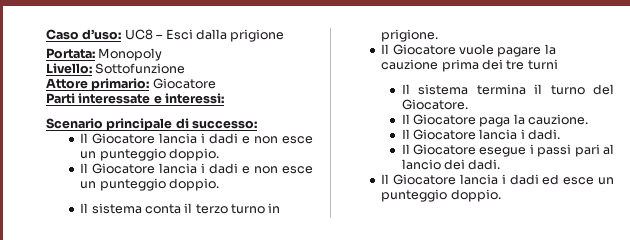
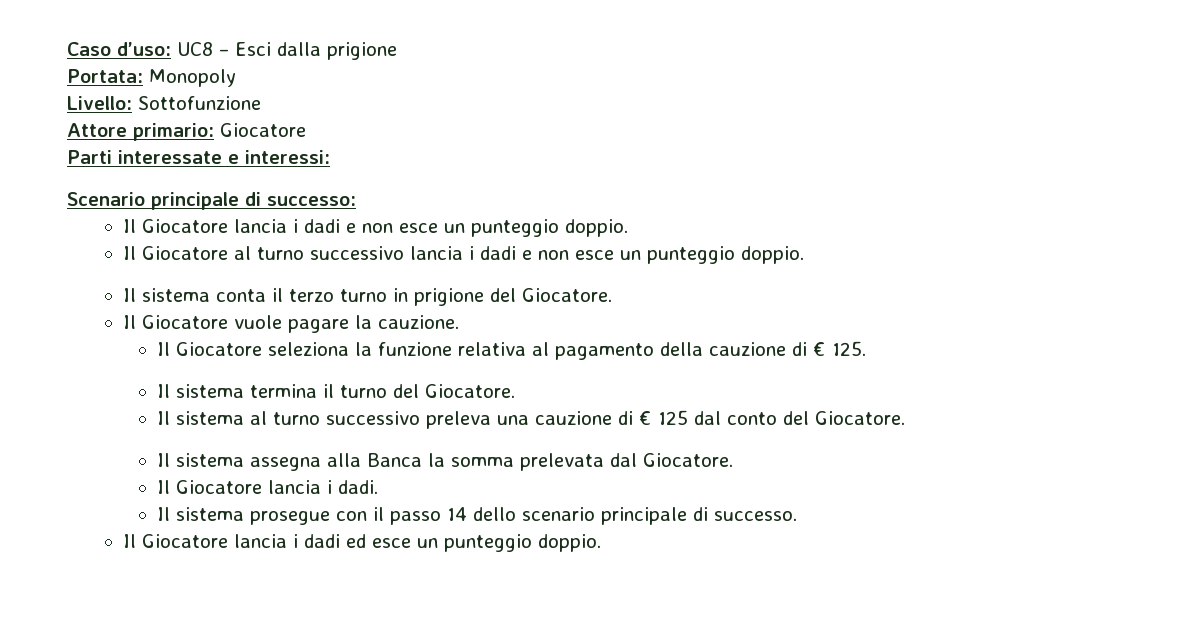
  Scenario principale di successo:
  Il Giocatore lancia i dadi e non esce un punteggio doppio.
- Il Giocatore lancia i dadi e non esce un punteggio doppio.
+ Il Giocatore al turno successivo lancia i dadi e non esce un punteggio doppio.
- Il sistema conta il terzo turno in prigione.
+ Il sistema conta il terzo turno in prigione del Giocatore.
- Il Giocatore vuole pagare la cauzione prima dei tre turni
+ Il Giocatore vuole pagare la cauzione.
+ Il Giocatore seleziona la funzione relativa al pagamento della cauzione di € 125.
- Il Giocatore paga la cauzione.
+ Il sistema al turno successivo preleva una cauzione di € 125 dal conto del Giocatore.
+ Il sistema assegna alla Banca la somma prelevata dal Giocatore.
- Il Giocatore esegue i passi pari al lancio dei dadi.
+ Il sistema prosegue con il passo 14 dello scenario principale di successo.

